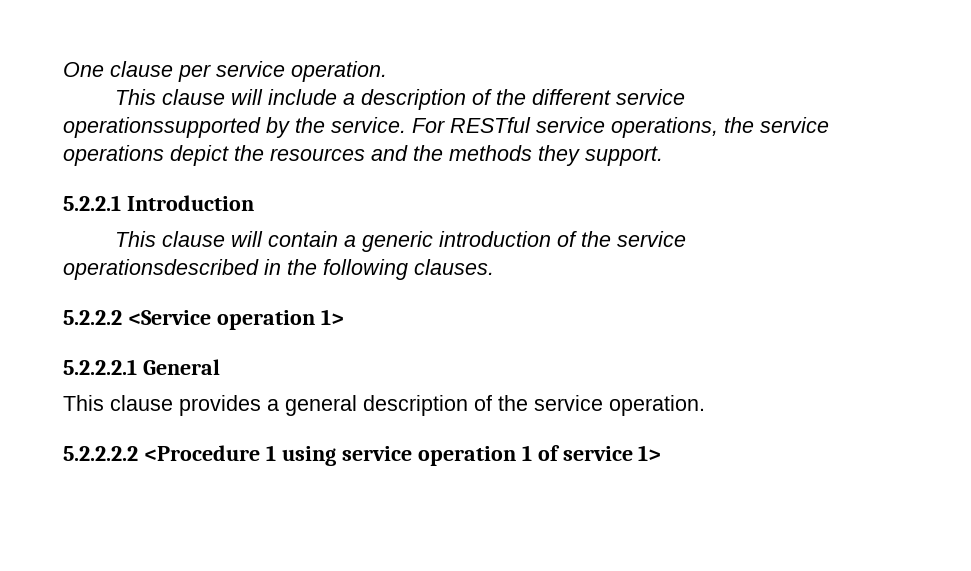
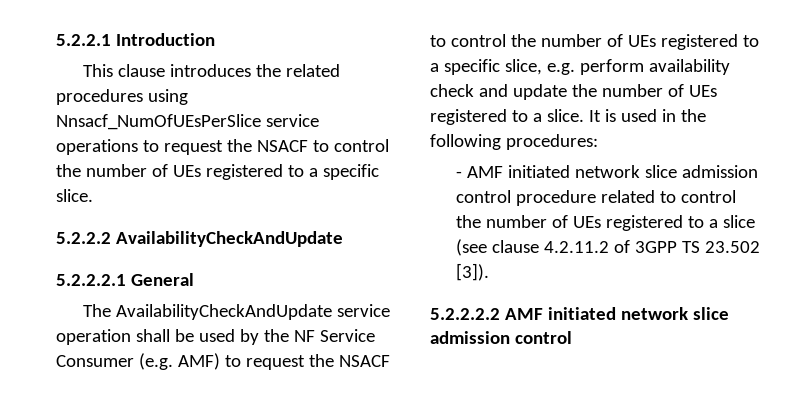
- One clause per service operation.
- This clause will include a description of the different service operationssupported by the service. For RESTful service operations, the service operations depict the resources and the methods they support.
  5.2.2.1 Introduction
- This clause will contain a generic introduction of the service operationsdescribed in the following clauses.
- 5.2.2.2 <Service operation 1>
+ This clause introduces the related procedures using Nnsacf_NumOfUEsPerSlice service operations to request the NSACF to control the number of UEs registered to a specific slice.
+ 5.2.2.2 AvailabilityCheckAndUpdate
  5.2.2.2.1 General
- This clause provides a general description of the service operation.
- 5.2.2.2.2 <Procedure 1 using service operation 1 of service 1>
+ The AvailabilityCheckAndUpdate service operation shall be used by the NF Service Consumer (e.g. AMF) to request the NSACF to control the number of UEs registered to a specific slice, e.g. perform availability check and update the number of UEs registered to a slice. It is used in the following procedures:
+ - AMF initiated network slice admission control procedure related to control the number of UEs registered to a slice (see clause 4.2.11.2 of 3GPP TS 23.502 [3]).
+ 5.2.2.2.2 AMF initiated network slice admission control

